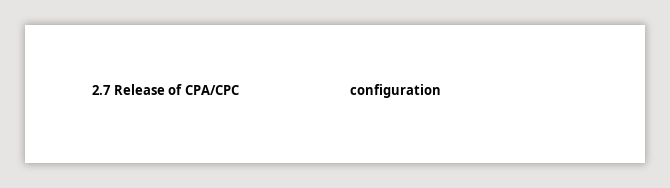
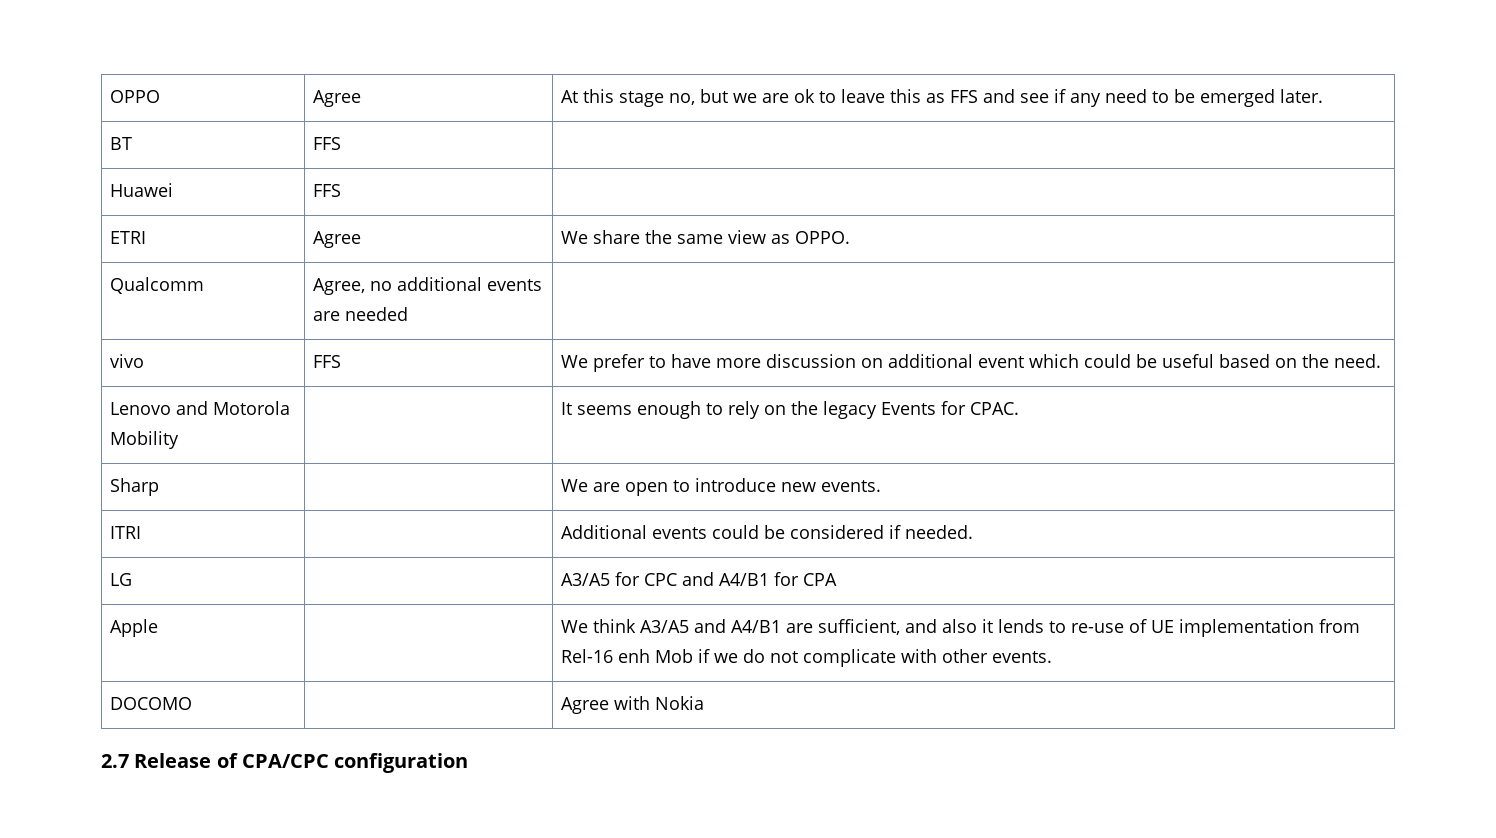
+ OPPO | Agree | At this stage no, but we are ok to leave this as FFS and see if any need to be emerged later.
+ BT | FFS |
+ Huawei | FFS |
+ ETRI | Agree | We share the same view as OPPO.
+ Qualcomm | Agree, no additional events are needed |
+ vivo | FFS | We prefer to have more discussion on additional event which could be useful based on the need.
+ Lenovo and Motorola Mobility | | It seems enough to rely on the legacy Events for CPAC.
+ Sharp | | We are open to introduce new events.
+ ITRI | | Additional events could be considered if needed.
+ LG | | A3/A5 for CPC and A4/B1 for CPA
+ Apple | | We think A3/A5 and A4/B1 are sufficient, and also it lends to re-use of UE implementation from Rel-16 enh Mob if we do not complicate with other events.
+ DOCOMO | | Agree with Nokia

